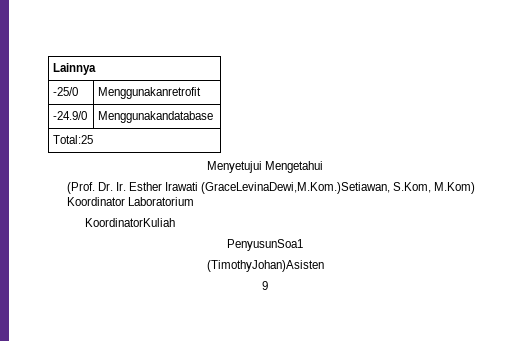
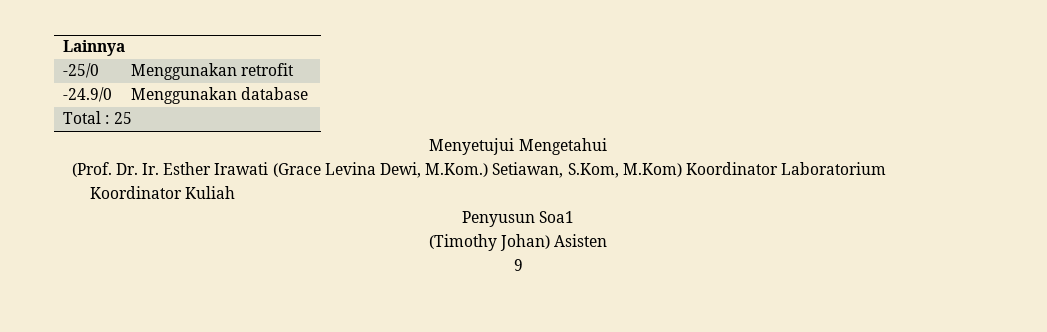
- -25/0 | Menggunakanretrofit
+ -25/0 | Menggunakan retrofit
- -24.9/0 | Menggunakandatabase
- Total:25
+ -24.9/0 | Menggunakan database
+ Total : 25
- (Prof. Dr. Ir. Esther Irawati (GraceLevinaDewi,M.Kom.)Setiawan, S.Kom, M.Kom) Koordinator Laboratorium
+ (Prof. Dr. Ir. Esther Irawati (Grace Levina Dewi, M.Kom.) Setiawan, S.Kom, M.Kom) Koordinator Laboratorium
- KoordinatorKuliah
- PenyusunSoa1
- (TimothyJohan)Asisten
+ Koordinator Kuliah
+ Penyusun Soa1
+ (Timothy Johan) Asisten

